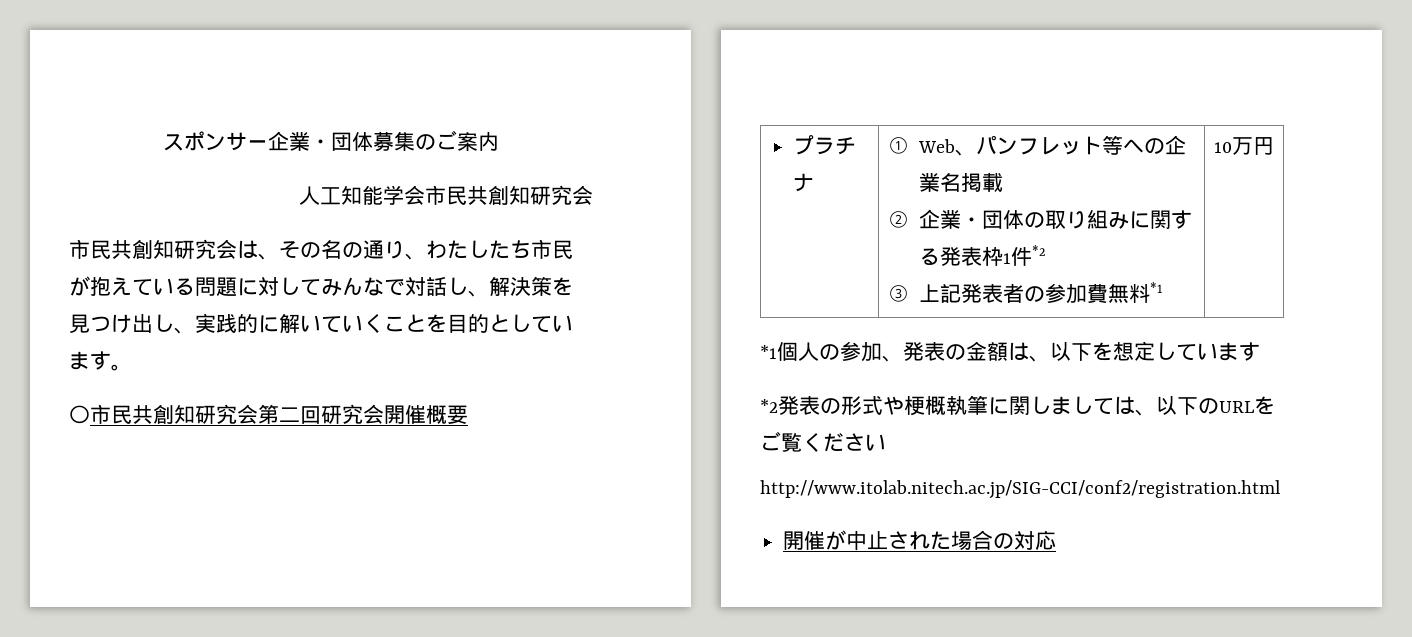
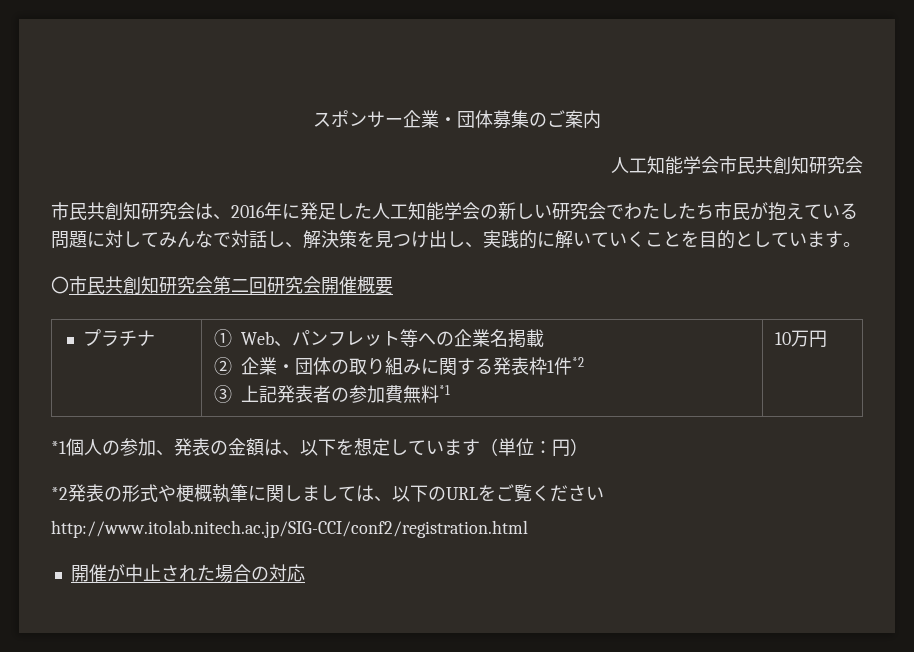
- 市民共創知研究会は、その名の通り、わたしたち市民が抱えている問題に対してみんなで対話し、解決策を見つけ出し、実践的に解いていくことを目的としています。
+ 市民共創知研究会は、2016年に発足した人工知能学会の新しい研究会でわたしたち市民が抱えている問題に対してみんなで対話し、解決策を見つけ出し、実践的に解いていくことを目的としています。
- *1個人の参加、発表の金額は、以下を想定しています
+ *1個人の参加、発表の金額は、以下を想定しています（単位：円）

